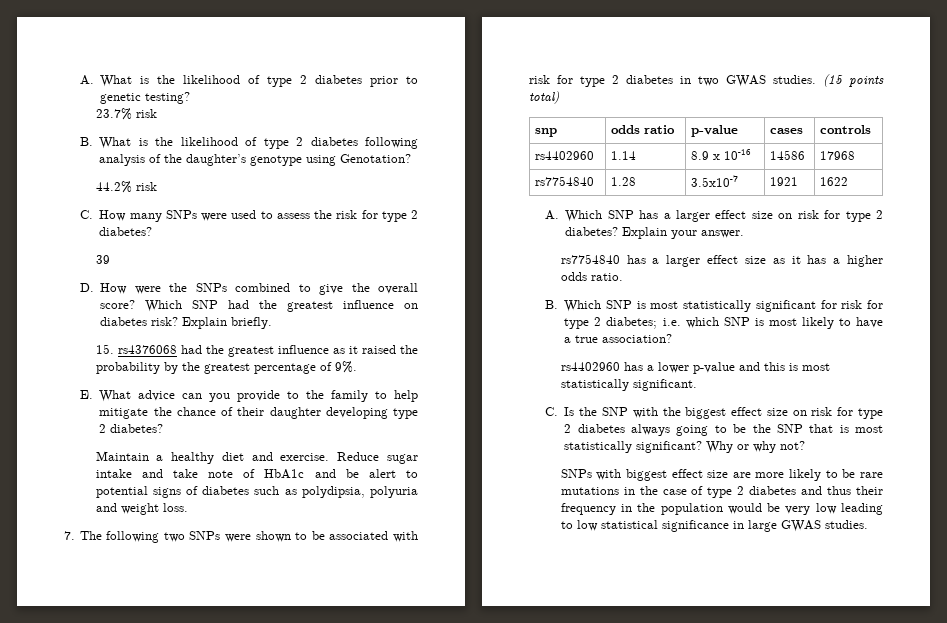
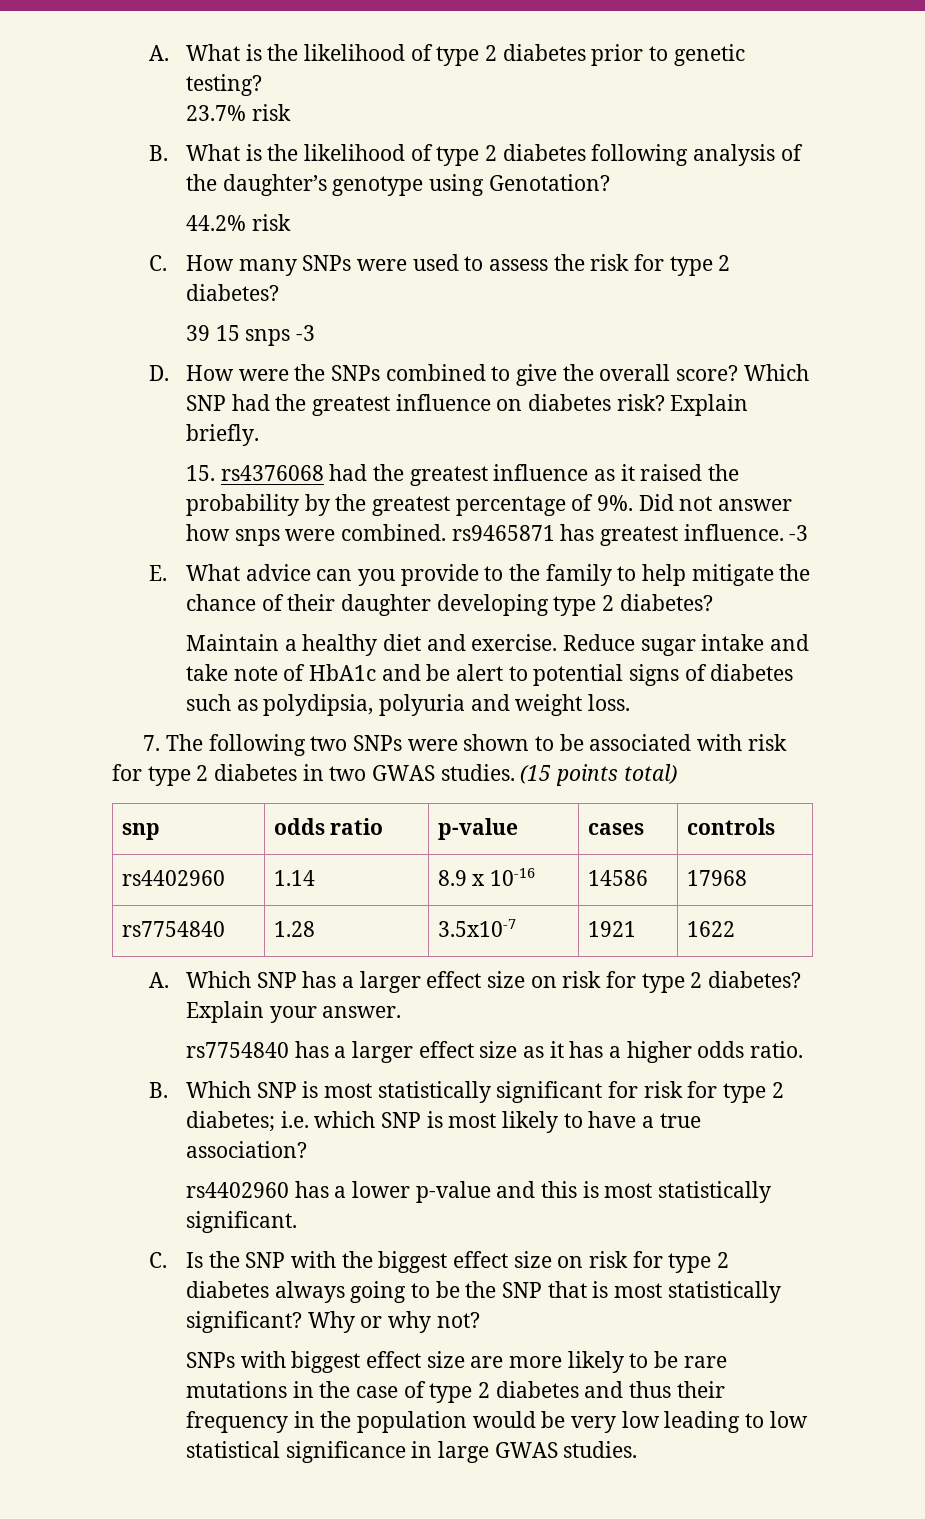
- 39
+ 39 15 snps -3
+ Did not answer how snps were combined. rs9465871 has greatest influence. -3

